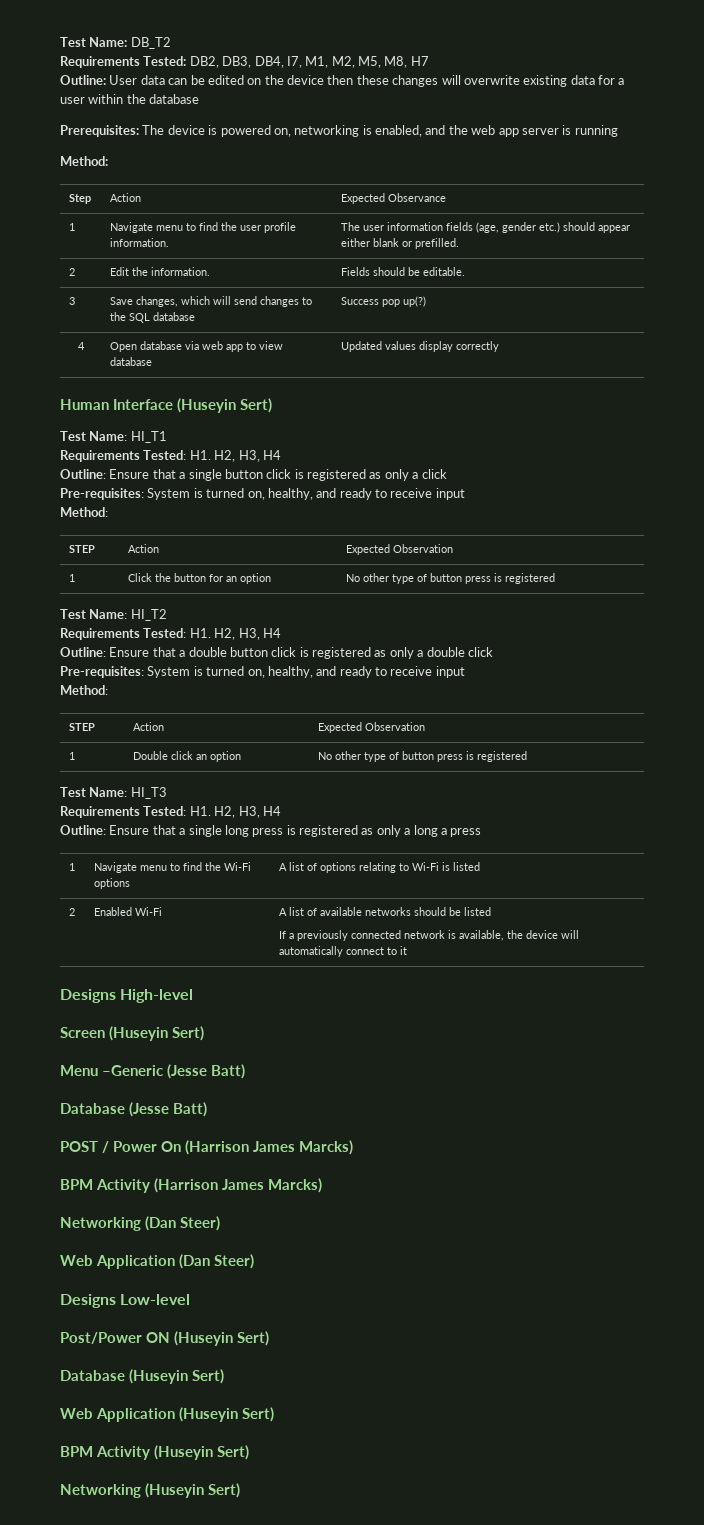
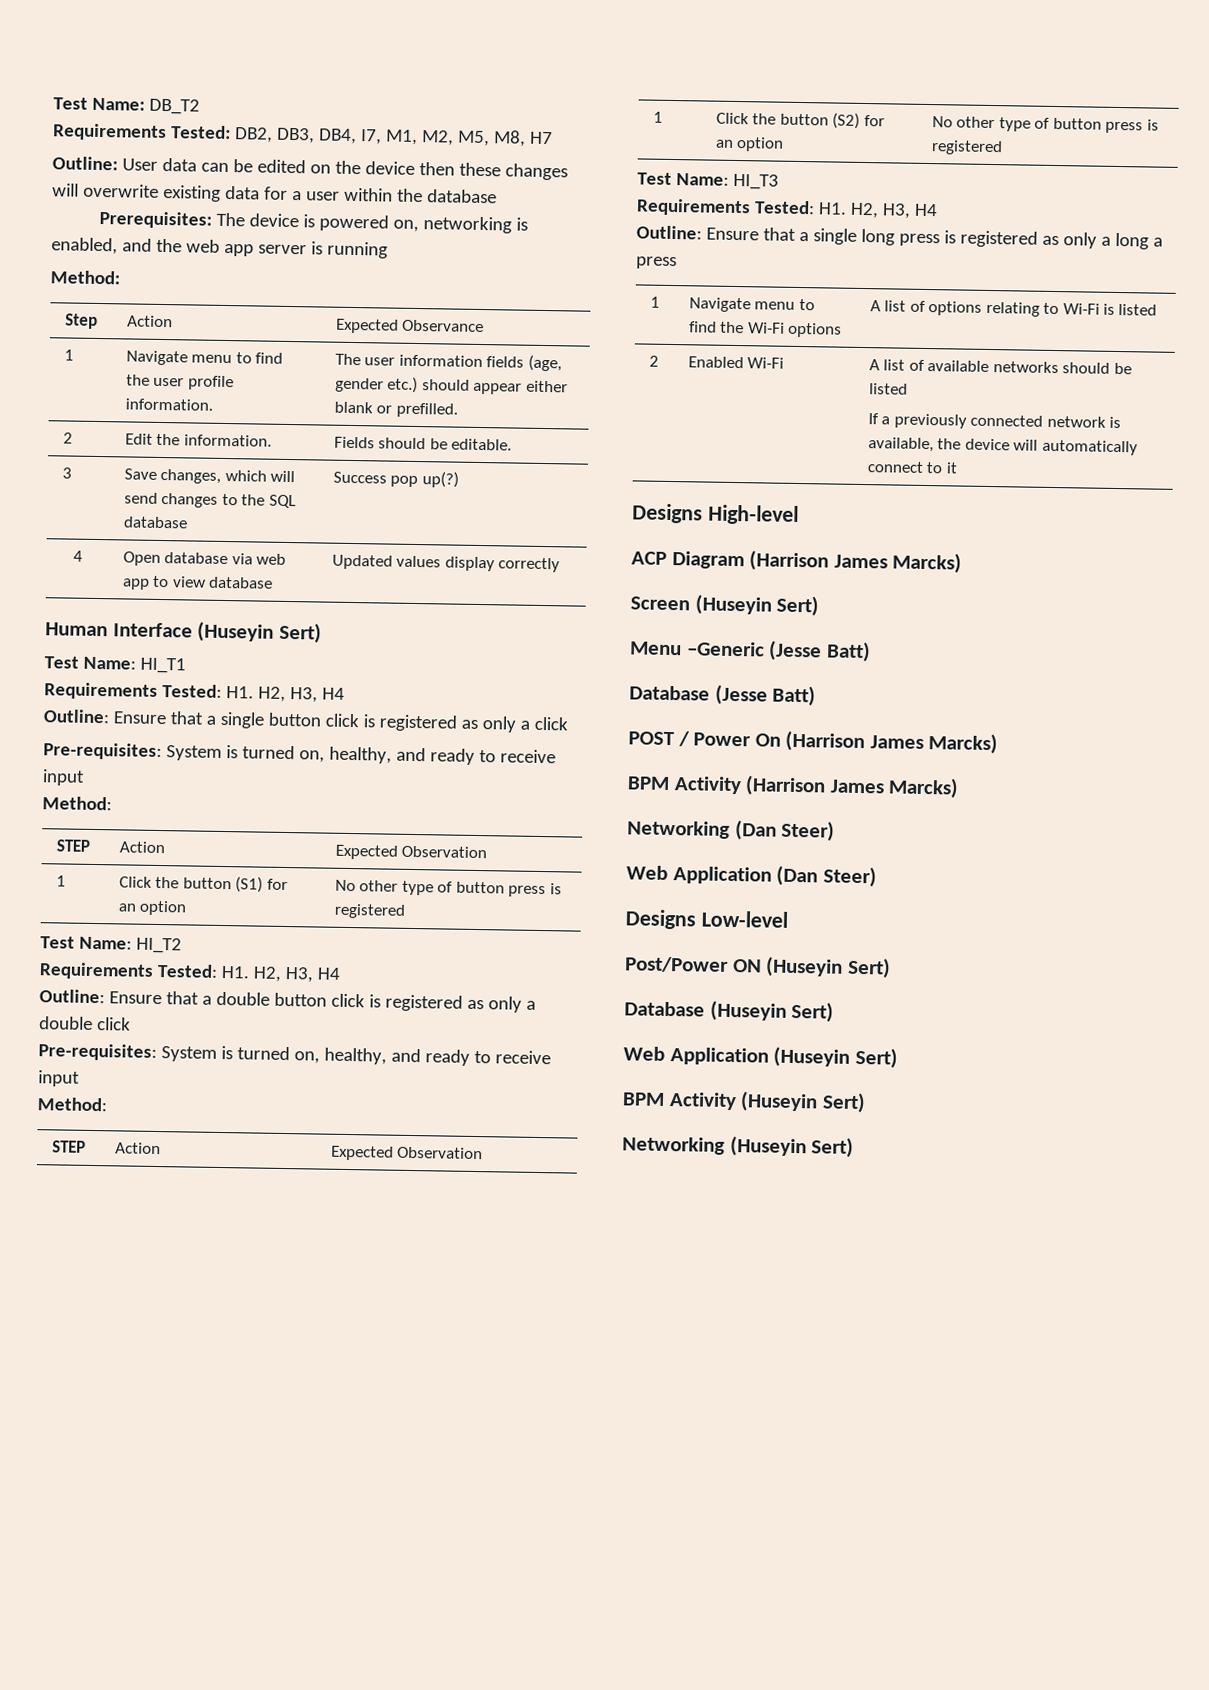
- 1 | Click the button for an option | No other type of button press is registered
+ 1 | Click the button (S1) for an option | No other type of button press is registered
- 1 | Double click an option | No other type of button press is registered
+ 1 | Click the button (S2) for an option | No other type of button press is registered
+ ACP Diagram (Harrison James Marcks)

